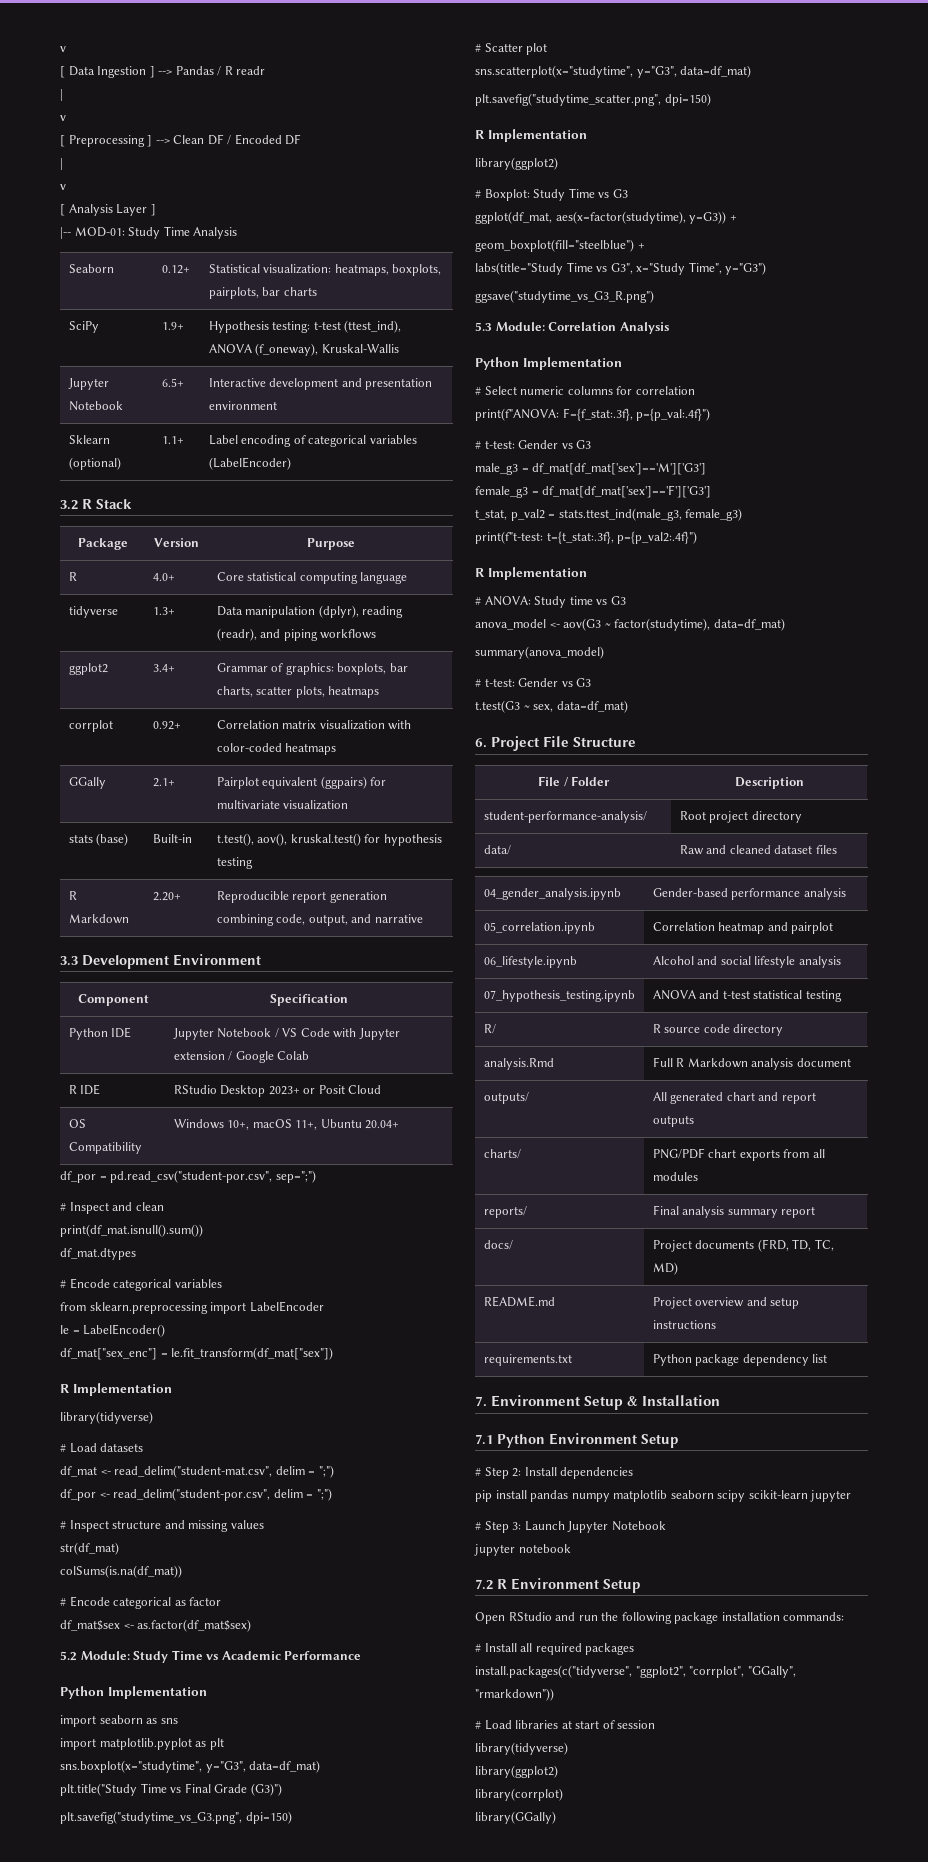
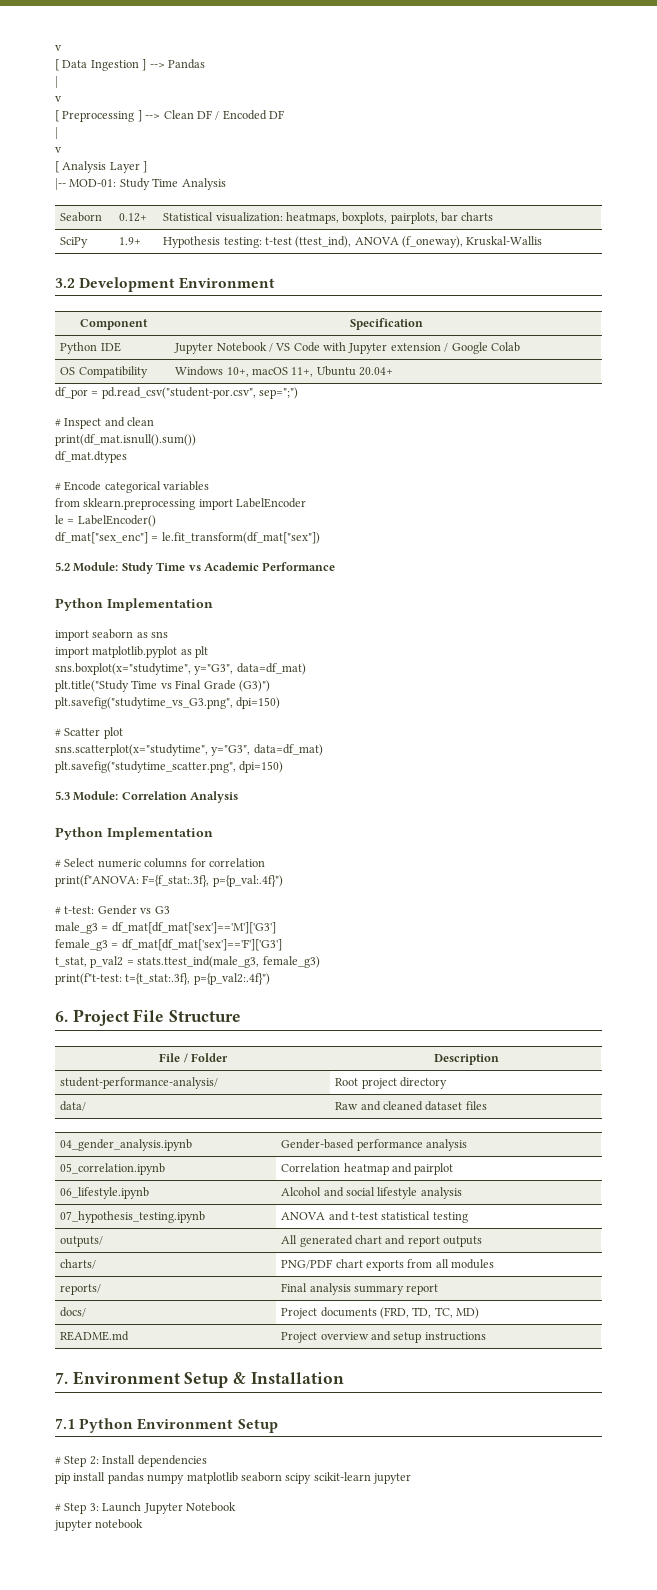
- [ Data Ingestion ] --> Pandas / R readr
+ [ Data Ingestion ] --> Pandas
- Jupyter Notebook | 6.5+ | Interactive development and presentation environment
- Sklearn (optional) | 1.1+ | Label encoding of categorical variables (LabelEncoder)
- 3.2 R Stack
- Package | Version | Purpose
- R | 4.0+ | Core statistical computing language
- tidyverse | 1.3+ | Data manipulation (dplyr), reading (readr), and piping workflows
- ggplot2 | 3.4+ | Grammar of graphics: boxplots, bar charts, scatter plots, heatmaps
- corrplot | 0.92+ | Correlation matrix visualization with color-coded heatmaps
- GGally | 2.1+ | Pairplot equivalent (ggpairs) for multivariate visualization
- stats (base) | Built-in | t.test(), aov(), kruskal.test() for hypothesis testing
- R Markdown | 2.20+ | Reproducible report generation combining code, output, and narrative
- 3.3 Development Environment
+ 3.2 Development Environment
- R IDE | RStudio Desktop 2023+ or Posit Cloud
  df_mat["sex_enc"] = le.fit_transform(df_mat["sex"])
- R Implementation
- library(tidyverse)
- # Load datasets
- df_mat <- read_delim("student-mat.csv", delim = ";")
- df_por <- read_delim("student-por.csv", delim = ";")
- # Inspect structure and missing values
- str(df_mat)
- colSums(is.na(df_mat))
- # Encode categorical as factor
- df_mat$sex <- as.factor(df_mat$sex)
  plt.savefig("studytime_scatter.png", dpi=150)
- R Implementation
- library(ggplot2)
- # Boxplot: Study Time vs G3
- ggplot(df_mat, aes(x=factor(studytime), y=G3)) +
- geom_boxplot(fill="steelblue") +
- labs(title="Study Time vs G3", x="Study Time", y="G3")
- ggsave("studytime_vs_G3_R.png")
  print(f"t-test: t={t_stat:.3f}, p={p_val2:.4f}")
- R Implementation
- # ANOVA: Study time vs G3
- anova_model <- aov(G3 ~ factor(studytime), data=df_mat)
- summary(anova_model)
- # t-test: Gender vs G3
- t.test(G3 ~ sex, data=df_mat)
- R/ | R source code directory
- analysis.Rmd | Full R Markdown analysis document
- requirements.txt | Python package dependency list
- 7.2 R Environment Setup
- Open RStudio and run the following package installation commands:
- # Install all required packages
- install.packages(c("tidyverse", "ggplot2", "corrplot", "GGally", "rmarkdown"))
- # Load libraries at start of session
- library(tidyverse)
- library(ggplot2)
- library(corrplot)
- library(GGally)

